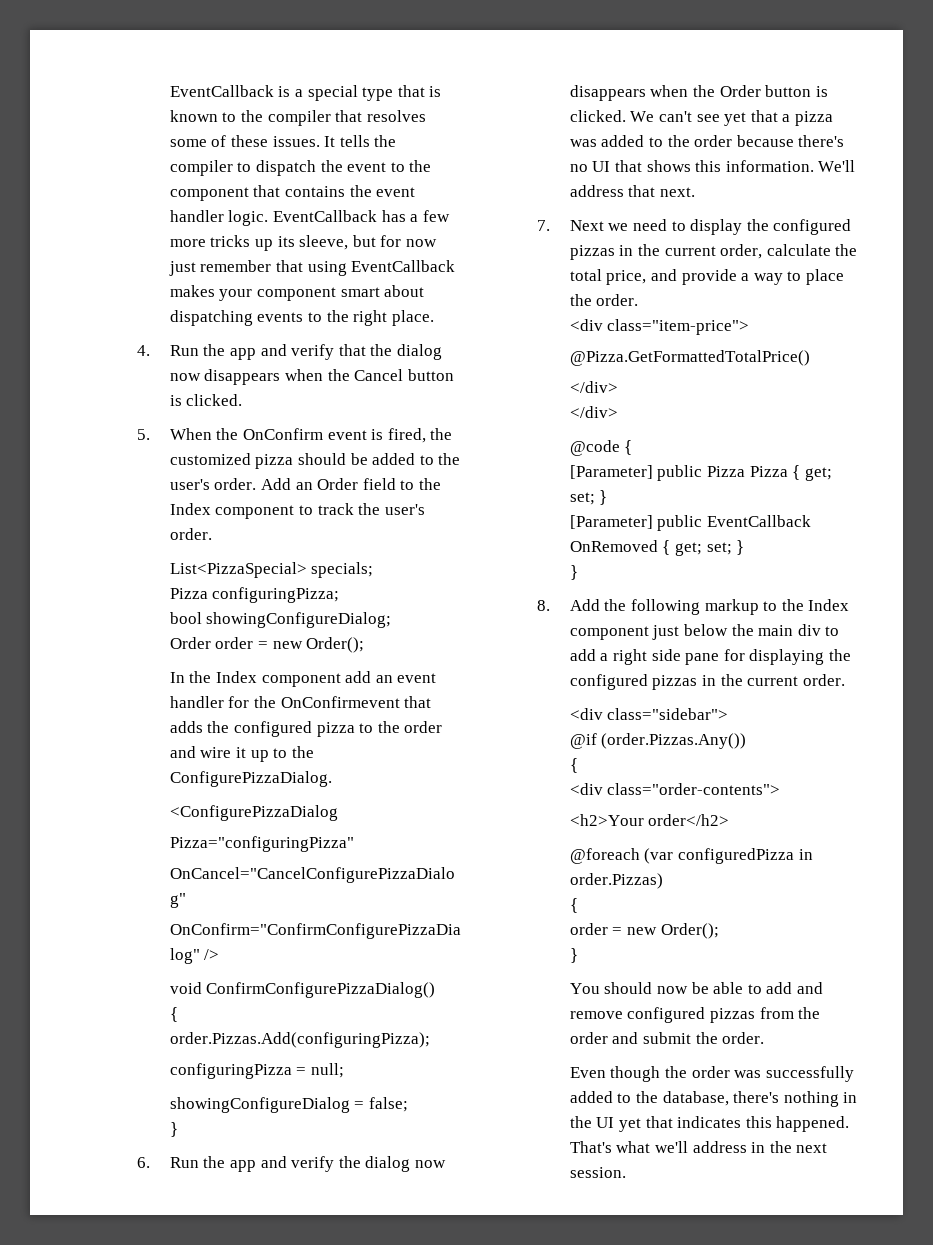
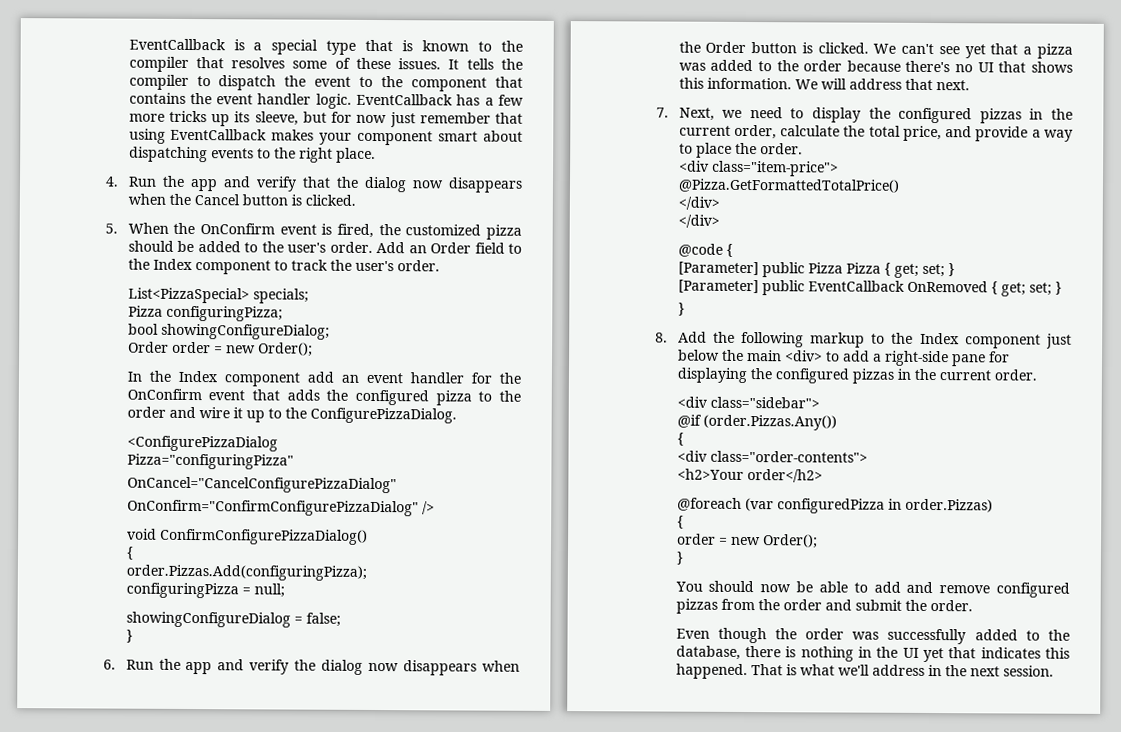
- In the Index component add an event handler for the OnConfirmevent that adds the configured pizza to the order and wire it up to the ConfigurePizzaDialog.
+ In the Index component add an event handler for the OnConfirm event that adds the configured pizza to the order and wire it up to the ConfigurePizzaDialog.
- We'll address that next.
+ We will address that next.
- 7. Next we need to display the configured pizzas in the current order, calculate the total price, and provide a way to place the order.
+ 7. Next, we need to display the configured pizzas in the current order, calculate the total price, and provide a way to place the order.
- 8. Add the following markup to the Index component just below the main div to add a right side pane for displaying the configured pizzas in the current order.
+ 8. Add the following markup to the Index component just below the main <div> to add a right-side pane for displaying the configured pizzas in the current order.
- Even though the order was successfully added to the database, there's nothing in the UI yet that indicates this happened.
+ Even though the order was successfully added to the database, there is nothing in the UI yet that indicates this happened.
- That's what we'll address in the next session.
+ That is what we'll address in the next session.

